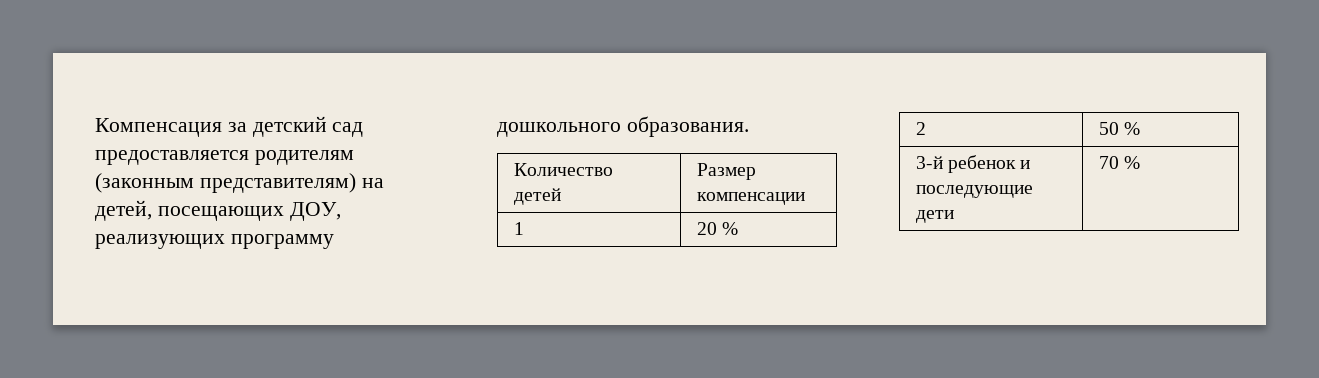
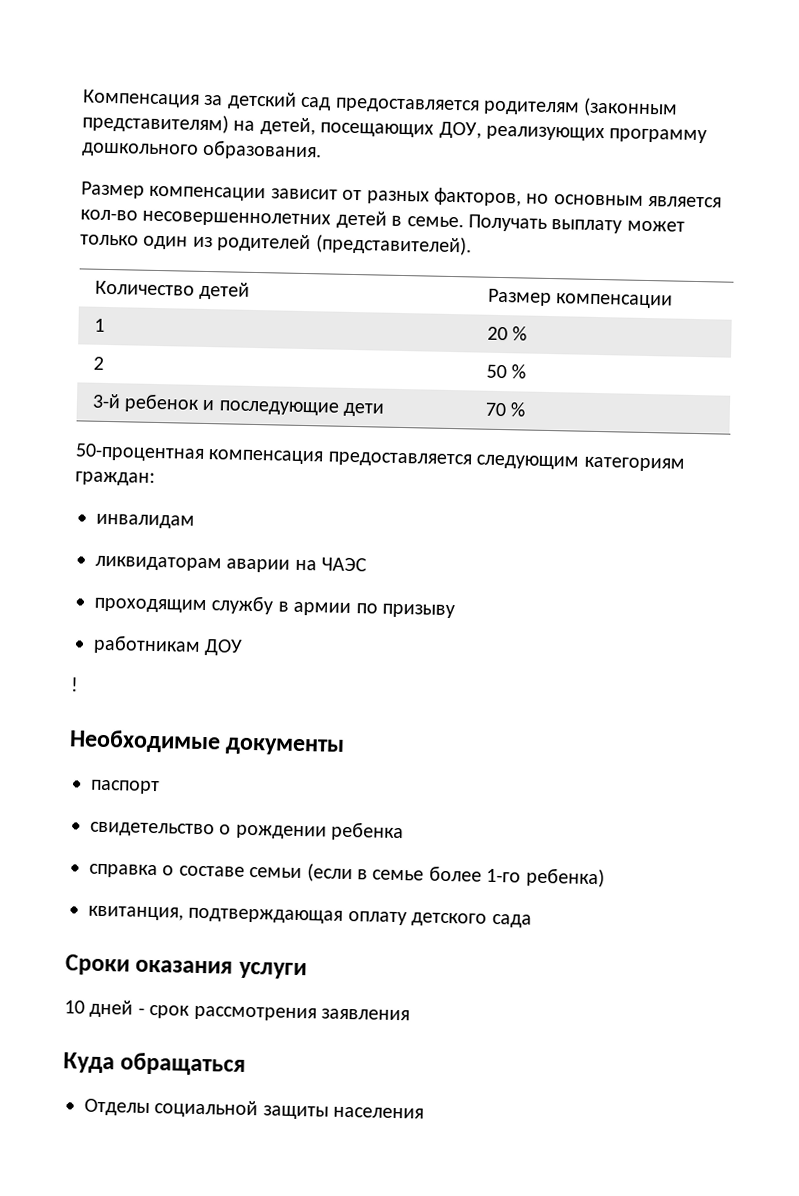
+ Размер компенсации зависит от разных факторов, но основным является кол-во несовершеннолетних детей в семье. Получать выплату может только один из родителей (представителей).
+ 50-процентная компенсация предоставляется следующим категориям граждан:
+ инвалидам
+ ликвидаторам аварии на ЧАЭС
+ проходящим службу в армии по призыву
+ работникам ДОУ
+ !
+ Необходимые документы
+ паспорт
+ свидетельство о рождении ребенка
+ справка о составе семьи (если в семье более 1-го ребенка)
+ квитанция, подтверждающая оплату детского сада
+ Сроки оказания услуги
+ 10 дней - срок рассмотрения заявления
+ Куда обращаться
+ Отделы социальной защиты населения

